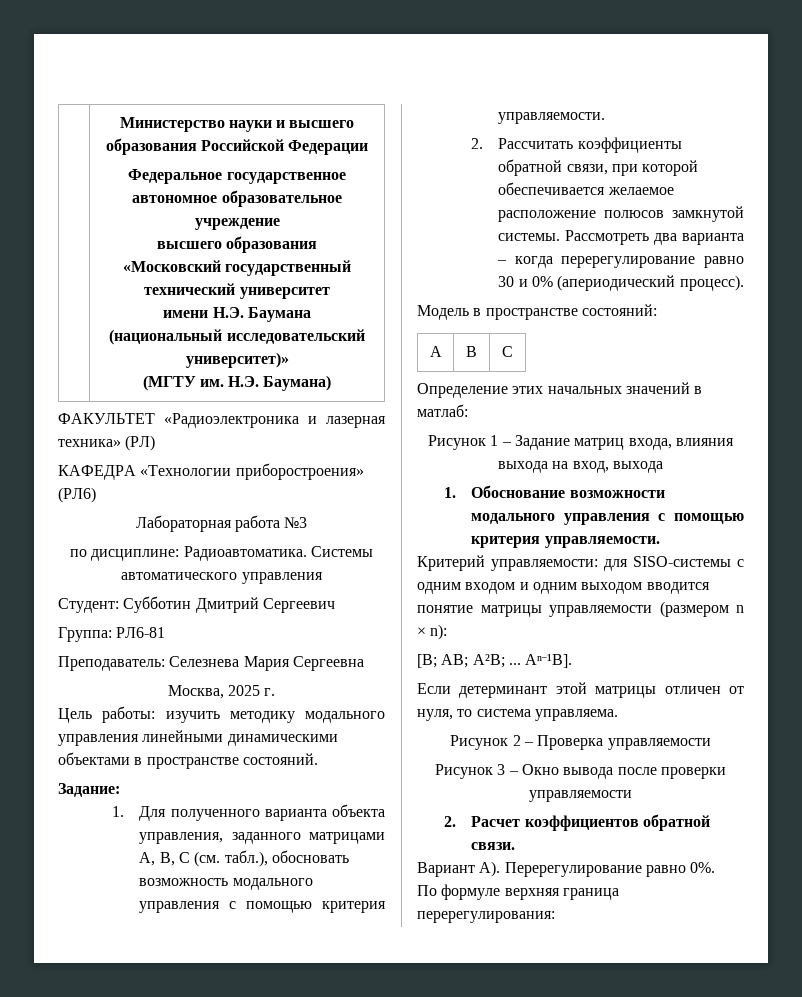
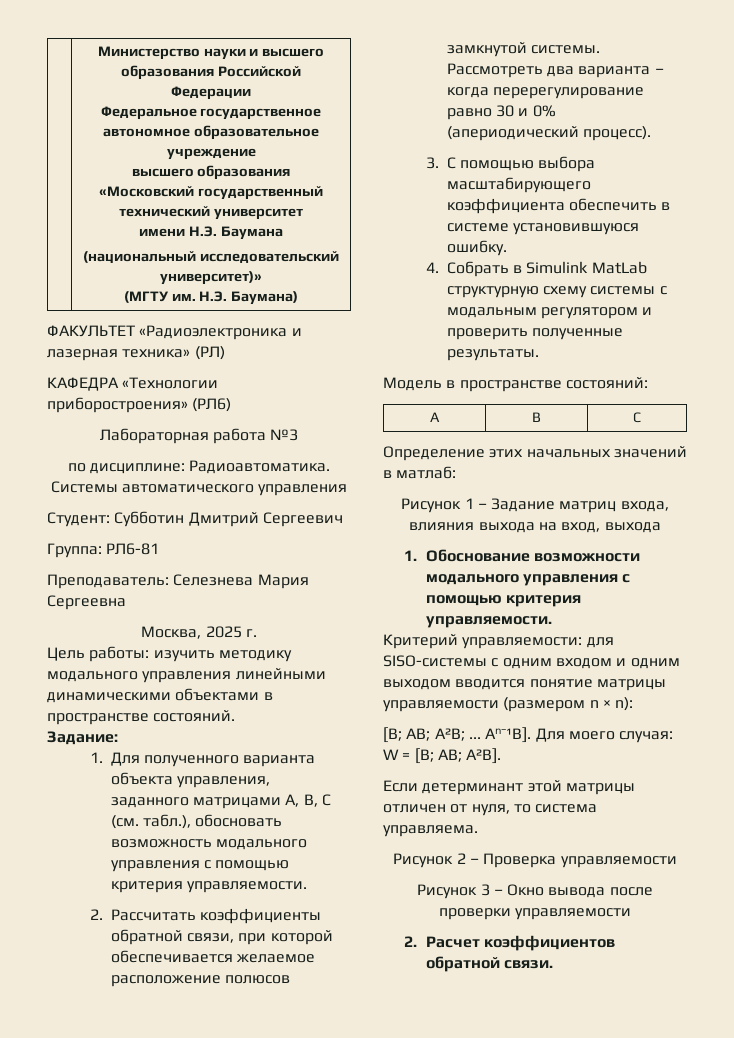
+ 3. С помощью выбора масштабирующего коэффициента обеспечить в системе установившуюся ошибку.
+ 4. Собрать в Simulink MatLab структурную схему системы с модальным регулятором и проверить полученные результаты.
+ Для моего случая: W = [B; AB; A²B].
- Вариант А). Перерегулирование равно 0%.
- По формуле верхняя граница перерегулирования:

